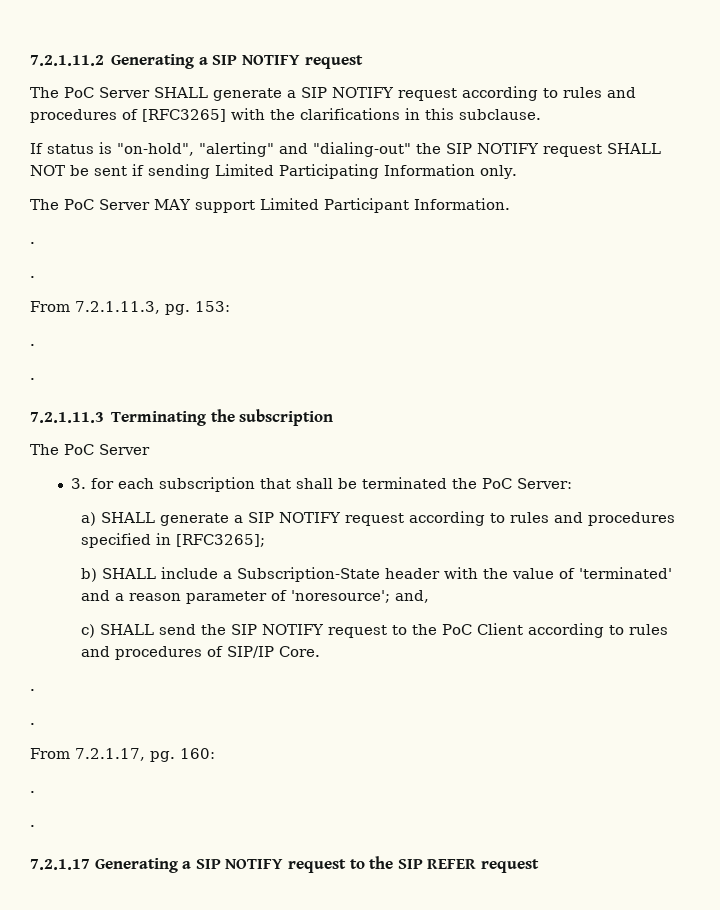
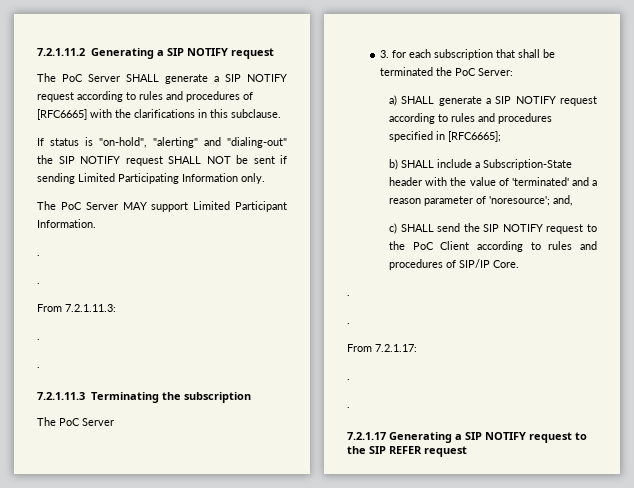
- The PoC Server SHALL generate a SIP NOTIFY request according to rules and procedures of [RFC3265] with the clarifications in this subclause.
+ The PoC Server SHALL generate a SIP NOTIFY request according to rules and procedures of [RFC6665] with the clarifications in this subclause.
- From 7.2.1.11.3, pg. 153:
+ From 7.2.1.11.3:
- a) SHALL generate a SIP NOTIFY request according to rules and procedures specified in [RFC3265];
+ a) SHALL generate a SIP NOTIFY request according to rules and procedures specified in [RFC6665];
- From 7.2.1.17, pg. 160:
+ From 7.2.1.17:

